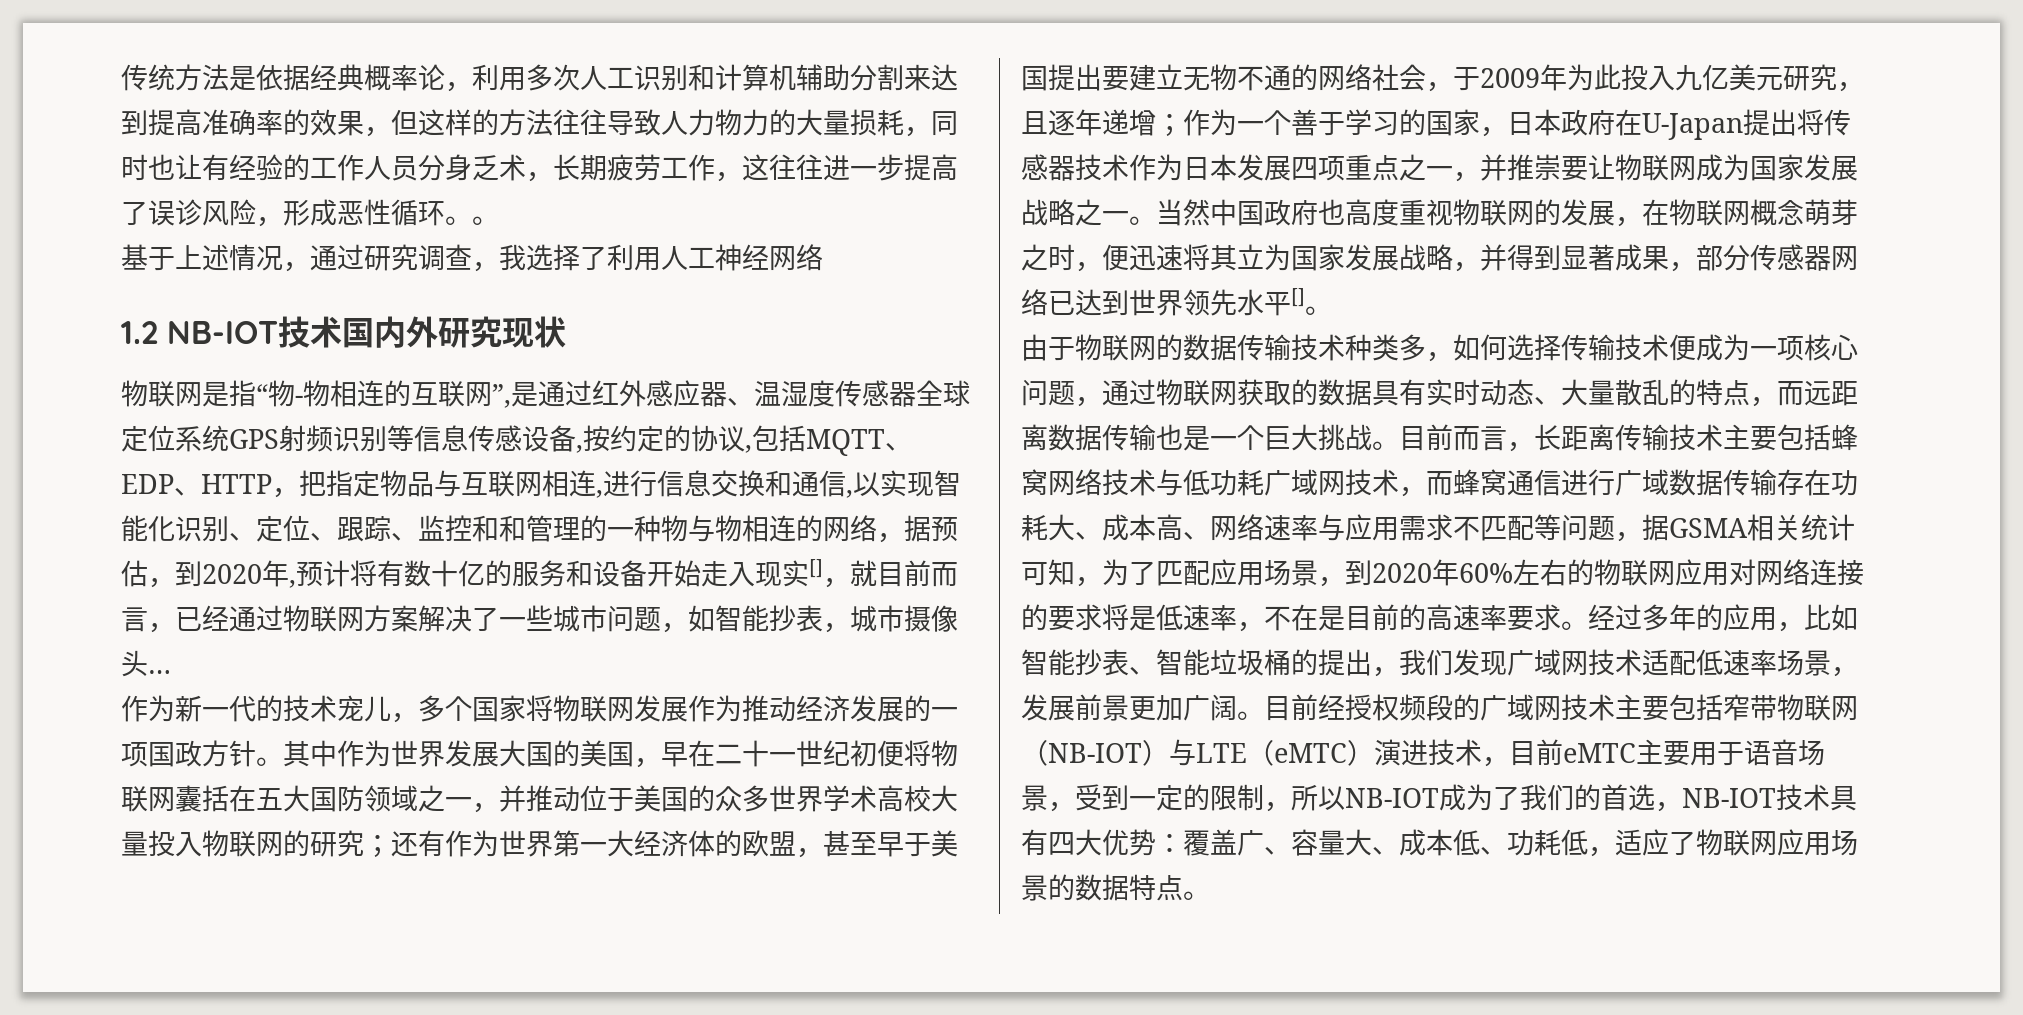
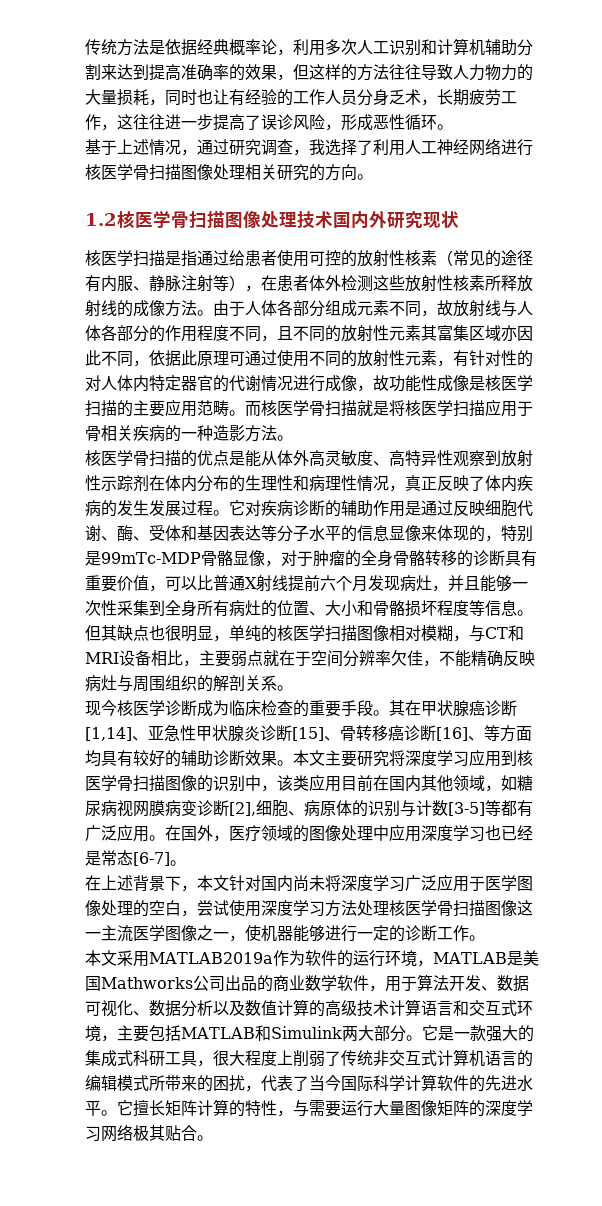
- 传统方法是依据经典概率论，利用多次人工识别和计算机辅助分割来达到提高准确率的效果，但这样的方法往往导致人力物力的大量损耗，同时也让有经验的工作人员分身乏术，长期疲劳工作，这往往进一步提高了误诊风险，形成恶性循环。。
+ 传统方法是依据经典概率论，利用多次人工识别和计算机辅助分割来达到提高准确率的效果，但这样的方法往往导致人力物力的大量损耗，同时也让有经验的工作人员分身乏术，长期疲劳工作，这往往进一步提高了误诊风险，形成恶性循环。
- 基于上述情况，通过研究调查，我选择了利用人工神经网络
- 1.2 NB-IOT技术国内外研究现状
+ 基于上述情况，通过研究调查，我选择了利用人工神经网络进行核医学骨扫描图像处理相关研究的方向。
+ 1.2核医学骨扫描图像处理技术国内外研究现状
- 物联网是指“物-物相连的互联网”,是通过红外感应器、温湿度传感器全球定位系统GPS射频识别等信息传感设备,按约定的协议,包括MQTT、EDP、HTTP，把指定物品与互联网相连,进行信息交换和通信,以实现智能化识别、定位、跟踪、监控和和管理的一种物与物相连的网络，据预估，到2020年,预计将有数十亿的服务和设备开始走入现实[]，就目前而言，已经通过物联网方案解决了一些城市问题，如智能抄表，城市摄像头…
- 作为新一代的技术宠儿，多个国家将物联网发展作为推动经济发展的一项国政方针。其中作为世界发展大国的美国，早在二十一世纪初便将物联网囊括在五大国防领域之一，并推动位于美国的众多世界学术高校大量投入物联网的研究；还有作为世界第一大经济体的欧盟，甚至早于美国提出要建立无物不通的网络社会，于2009年为此投入九亿美元研究，且逐年递增；作为一个善于学习的国家，日本政府在U-Japan提出将传感器技术作为日本发展四项重点之一，并推崇要让物联网成为国家发展战略之一。当然中国政府也高度重视物联网的发展，在物联网概念萌芽之时，便迅速将其立为国家发展战略，并得到显著成果，部分传感器网络已达到世界领先水平[]。
- 由于物联网的数据传输技术种类多，如何选择传输技术便成为一项核心问题，通过物联网获取的数据具有实时动态、大量散乱的特点，而远距离数据传输也是一个巨大挑战。目前而言，长距离传输技术主要包括蜂窝网络技术与低功耗广域网技术，而蜂窝通信进行广域数据传输存在功耗大、成本高、网络速率与应用需求不匹配等问题，据GSMA相关统计可知，为了匹配应用场景，到2020年60%左右的物联网应用对网络连接的要求将是低速率，不在是目前的高速率要求。经过多年的应用，比如智能抄表、智能垃圾桶的提出，我们发现广域网技术适配低速率场景，发展前景更加广阔。目前经授权频段的广域网技术主要包括窄带物联网（NB-IOT）与LTE（eMTC）演进技术，目前eMTC主要用于语音场景，受到一定的限制，所以NB-IOT成为了我们的首选，NB-IOT技术具有四大优势：覆盖广、容量大、成本低、功耗低，适应了物联网应用场景的数据特点。
+ 核医学扫描是指通过给患者使用可控的放射性核素（常见的途径有内服、静脉注射等），在患者体外检测这些放射性核素所释放射线的成像方法。由于人体各部分组成元素不同，故放射线与人体各部分的作用程度不同，且不同的放射性元素其富集区域亦因此不同，依据此原理可通过使用不同的放射性元素，有针对性的对人体内特定器官的代谢情况进行成像，故功能性成像是核医学扫描的主要应用范畴。而核医学骨扫描就是将核医学扫描应用于骨相关疾病的一种造影方法。
+ 核医学骨扫描的优点是能从体外高灵敏度、高特异性观察到放射性示踪剂在体内分布的生理性和病理性情况，真正反映了体内疾病的发生发展过程。它对疾病诊断的辅助作用是通过反映细胞代谢、酶、受体和基因表达等分子水平的信息显像来体现的，特别是99mTc-MDP骨骼显像，对于肿瘤的全身骨骼转移的诊断具有重要价值，可以比普通X射线提前六个月发现病灶，并且能够一次性采集到全身所有病灶的位置、大小和骨骼损坏程度等信息。但其缺点也很明显，单纯的核医学扫描图像相对模糊，与CT和MRI设备相比，主要弱点就在于空间分辨率欠佳，不能精确反映病灶与周围组织的解剖关系。
+ 现今核医学诊断成为临床检查的重要手段。其在甲状腺癌诊断[1,14]、亚急性甲状腺炎诊断[15]、骨转移癌诊断[16]、等方面均具有较好的辅助诊断效果。本文主要研究将深度学习应用到核医学骨扫描图像的识别中，该类应用目前在国内其他领域，如糖尿病视网膜病变诊断[2],细胞、病原体的识别与计数[3-5]等都有广泛应用。在国外，医疗领域的图像处理中应用深度学习也已经是常态[6-7]。
+ 在上述背景下，本文针对国内尚未将深度学习广泛应用于医学图像处理的空白，尝试使用深度学习方法处理核医学骨扫描图像这一主流医学图像之一，使机器能够进行一定的诊断工作。
+ 本文采用MATLAB2019a作为软件的运行环境，MATLAB是美国Mathworks公司出品的商业数学软件，用于算法开发、数据可视化、数据分析以及数值计算的高级技术计算语言和交互式环境，主要包括MATLAB和Simulink两大部分。它是一款强大的集成式科研工具，很大程度上削弱了传统非交互式计算机语言的编辑模式所带来的困扰，代表了当今国际科学计算软件的先进水平。它擅长矩阵计算的特性，与需要运行大量图像矩阵的深度学习网络极其贴合。

